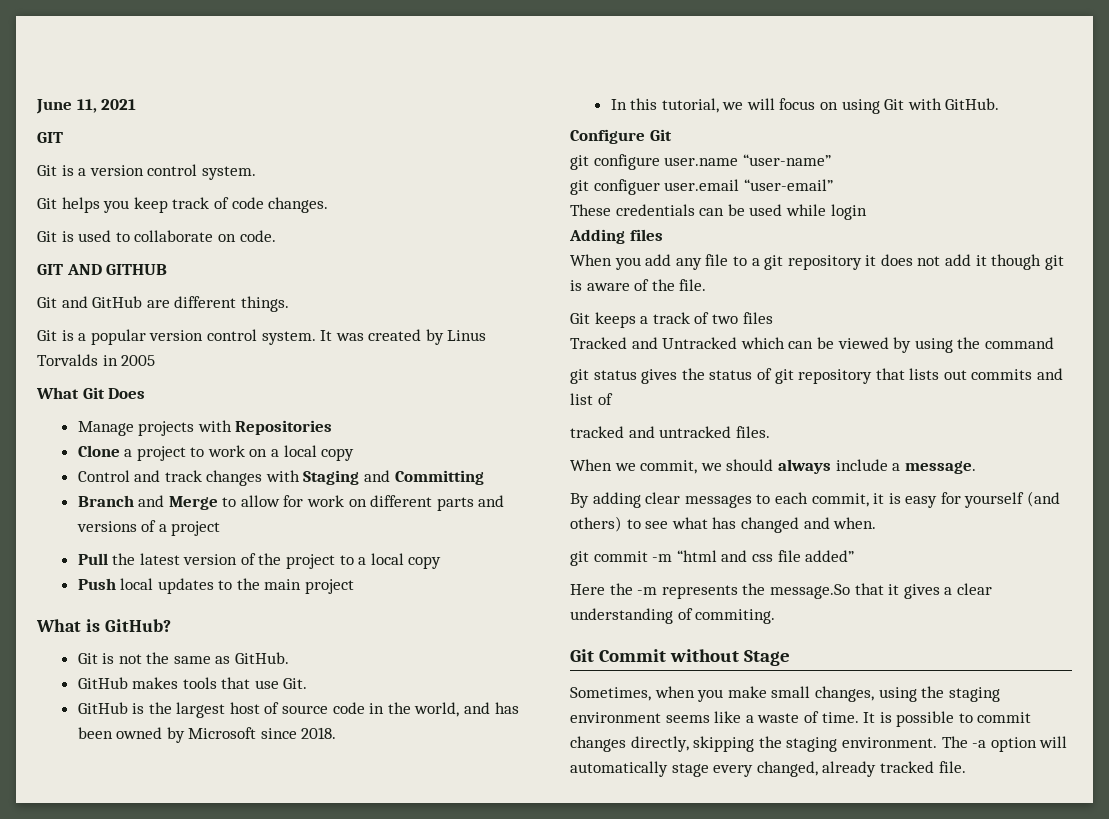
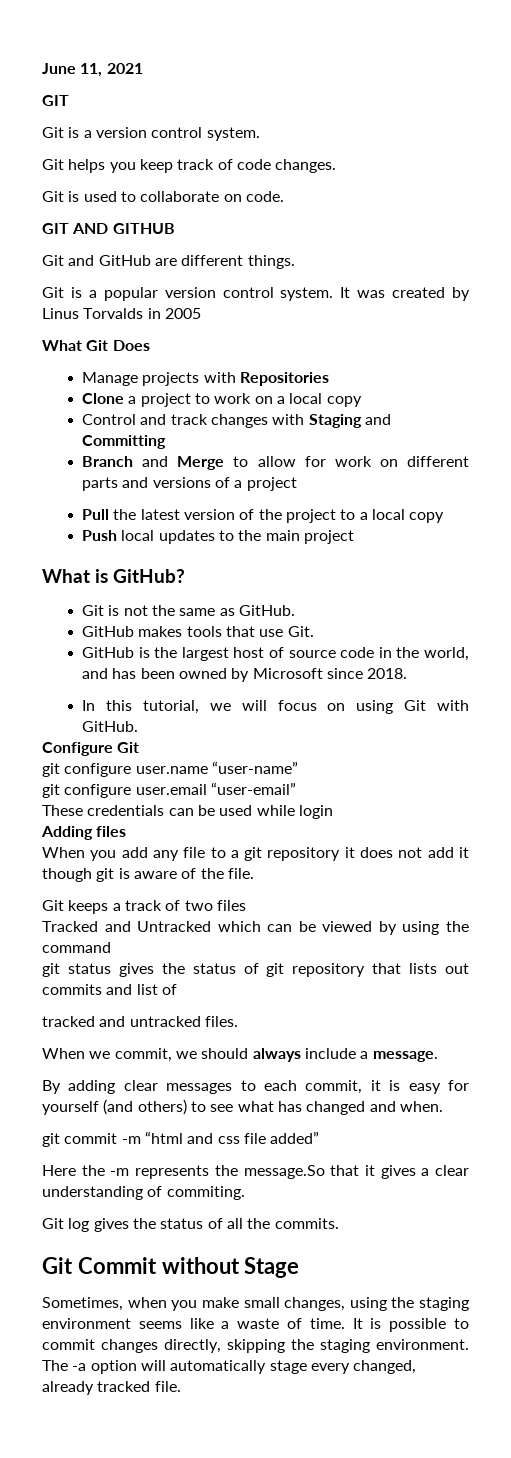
- git configuer user.email “user-email”
+ git configure user.email “user-email”
+ Git log gives the status of all the commits.

